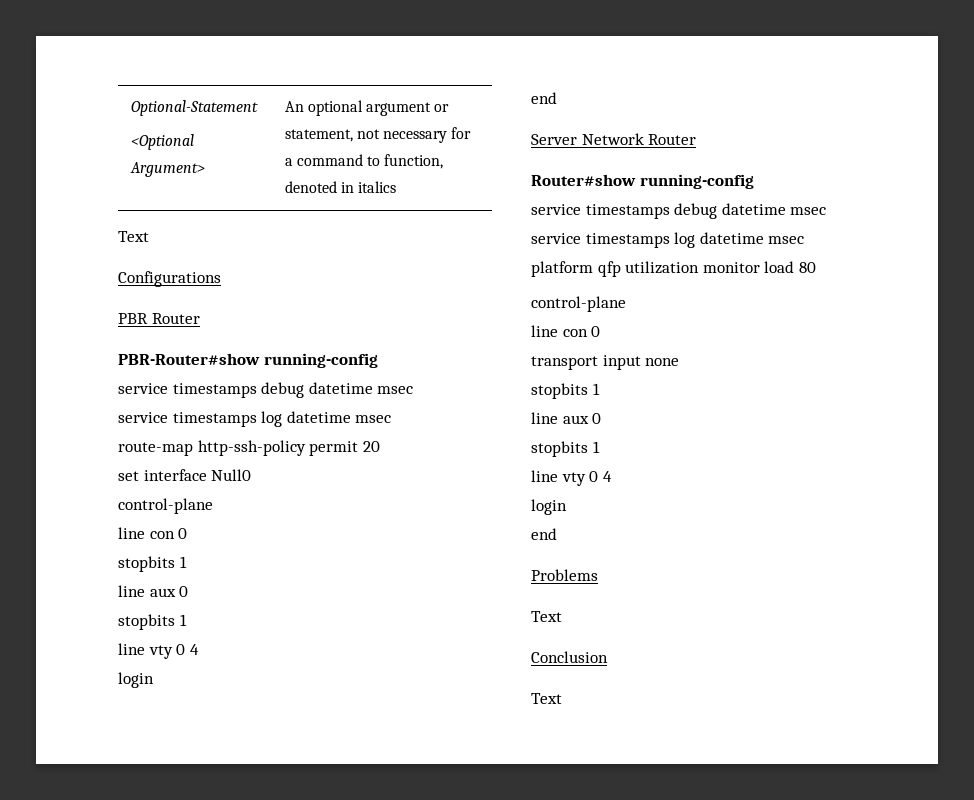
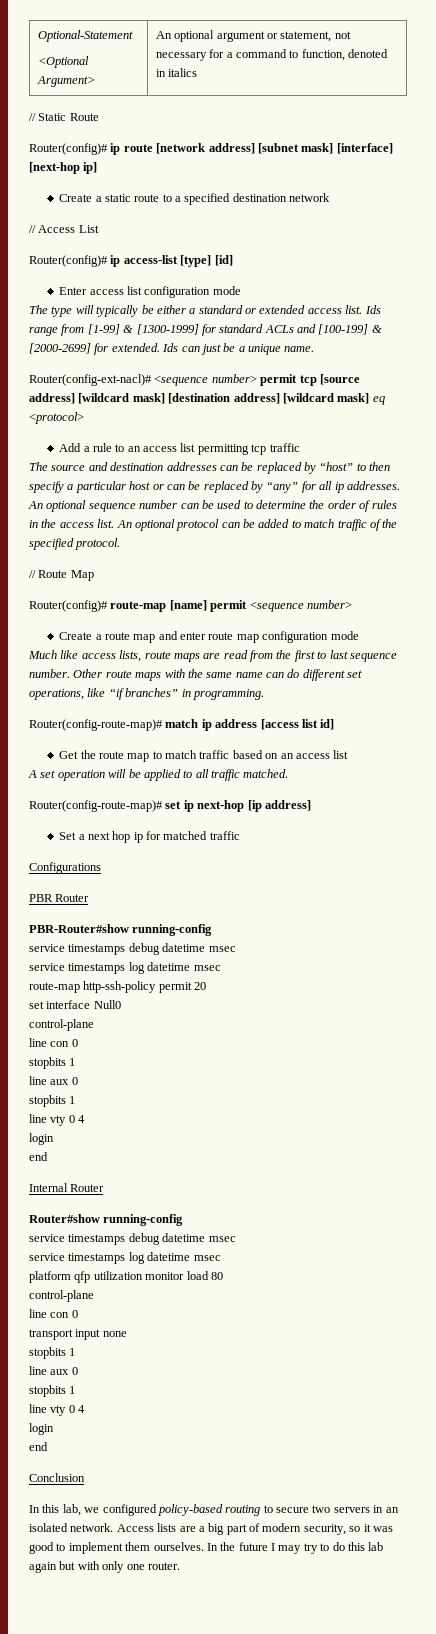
  Optional-Statement
  <Optional Argument> | An optional argument or statement, not necessary for a command to function, denoted in italics
- Text
+ // Static Route
+ Router(config)# ip route [network address] [subnet mask] [interface] [next-hop ip]
+ Create a static route to a specified destination network
+ // Access List
+ Router(config)# ip access-list [type] [id]
+ Enter access list configuration mode
+ The type will typically be either a standard or extended access list. Ids range from [1-99] & [1300-1999] for standard ACLs and [100-199] & [2000-2699] for extended. Ids can just be a unique name.
+ Router(config-ext-nacl)# <sequence number> permit tcp [source address] [wildcard mask] [destination address] [wildcard mask] eq <protocol>
+ Add a rule to an access list permitting tcp traffic
+ The source and destination addresses can be replaced by “host” to then specify a particular host or can be replaced by “any” for all ip addresses. An optional sequence number can be used to determine the order of rules in the access list. An optional protocol can be added to match traffic of the specified protocol.
+ // Route Map
+ Router(config)# route-map [name] permit <sequence number>
+ Create a route map and enter route map configuration mode
+ Much like access lists, route maps are read from the first to last sequence number. Other route maps with the same name can do different set operations, like “if branches” in programming.
+ Router(config-route-map)# match ip address [access list id]
+ Get the route map to match traffic based on an access list
+ A set operation will be applied to all traffic matched.
+ Router(config-route-map)# set ip next-hop [ip address]
+ Set a next hop ip for matched traffic
- Server Network Router
+ Internal Router
- Problems
- Text
  Conclusion
- Text
+ In this lab, we configured policy-based routing to secure two servers in an isolated network. Access lists are a big part of modern security, so it was good to implement them ourselves. In the future I may try to do this lab again but with only one router.

